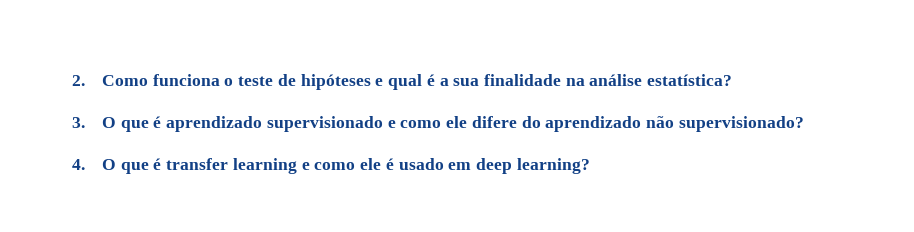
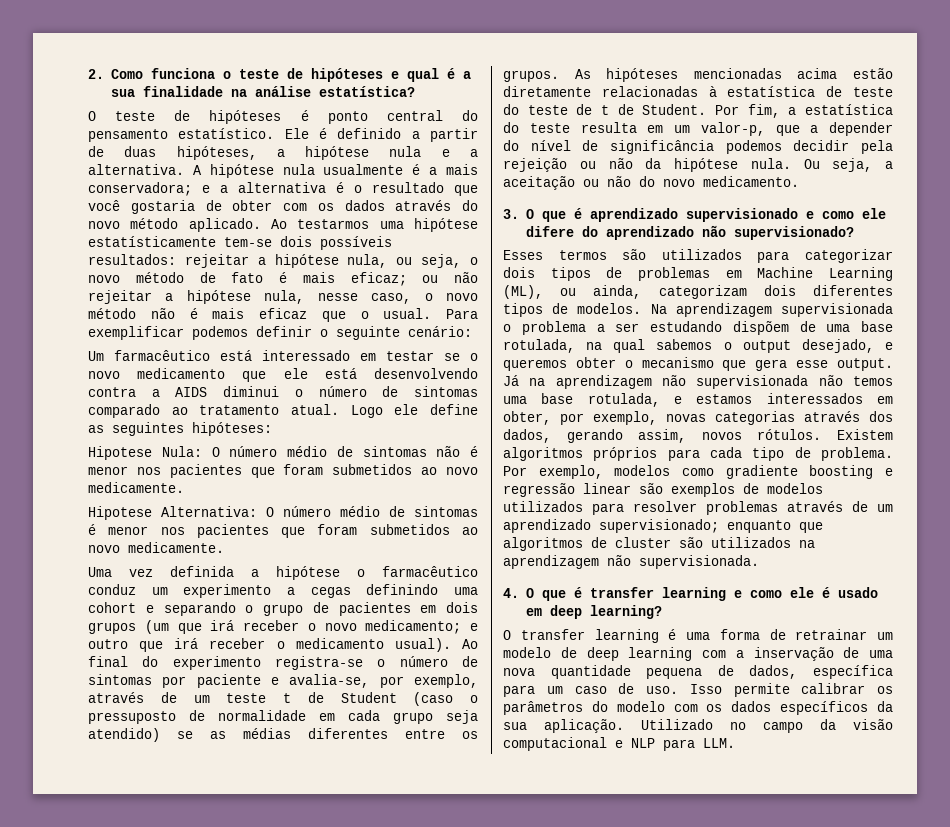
+ O teste de hipóteses é ponto central do pensamento estatístico. Ele é definido a partir de duas hipóteses, a hipótese nula e a alternativa. A hipótese nula usualmente é a mais conservadora; e a alternativa é o resultado que você gostaria de obter com os dados através do novo método aplicado. Ao testarmos uma hipótese estatísticamente tem-se dois possíveis resultados: rejeitar a hipótese nula, ou seja, o novo método de fato é mais eficaz; ou não rejeitar a hipótese nula, nesse caso, o novo método não é mais eficaz que o usual. Para exemplificar podemos definir o seguinte cenário:
+ Um farmacêutico está interessado em testar se o novo medicamento que ele está desenvolvendo contra a AIDS diminui o número de sintomas comparado ao tratamento atual. Logo ele define as seguintes hipóteses:
+ Hipotese Nula: O número médio de sintomas não é menor nos pacientes que foram submetidos ao novo medicamente.
+ Hipotese Alternativa: O número médio de sintomas é menor nos pacientes que foram submetidos ao novo medicamente.
+ Uma vez definida a hipótese o farmacêutico conduz um experimento a cegas definindo uma cohort e separando o grupo de pacientes em dois grupos (um que irá receber o novo medicamento; e outro que irá receber o medicamento usual). Ao final do experimento registra-se o número de sintomas por paciente e avalia-se, por exemplo, através de um teste t de Student (caso o pressuposto de normalidade em cada grupo seja atendido) se as médias diferentes entre os grupos. As hipóteses mencionadas acima estão diretamente relacionadas à estatística de teste do teste de t de Student. Por fim, a estatística do teste resulta em um valor-p, que a depender do nível de significância podemos decidir pela rejeição ou não da hipótese nula. Ou seja, a aceitação ou não do novo medicamento.
+ Esses termos são utilizados para categorizar dois tipos de problemas em Machine Learning (ML), ou ainda, categorizam dois diferentes tipos de modelos. Na aprendizagem supervisionada o problema a ser estudando dispõem de uma base rotulada, na qual sabemos o output desejado, e queremos obter o mecanismo que gera esse output. Já na aprendizagem não supervisionada não temos uma base rotulada, e estamos interessados em obter, por exemplo, novas categorias através dos dados, gerando assim, novos rótulos. Existem algoritmos próprios para cada tipo de problema. Por exemplo, modelos como gradiente boosting e regressão linear são exemplos de modelos utilizados para resolver problemas através de um aprendizado supervisionado; enquanto que algoritmos de cluster são utilizados na aprendizagem não supervisionada.
+ O transfer learning é uma forma de retrainar um modelo de deep learning com a inservação de uma nova quantidade pequena de dados, específica para um caso de uso. Isso permite calibrar os parâmetros do modelo com os dados específicos da sua aplicação. Utilizado no campo da visão computacional e NLP para LLM.

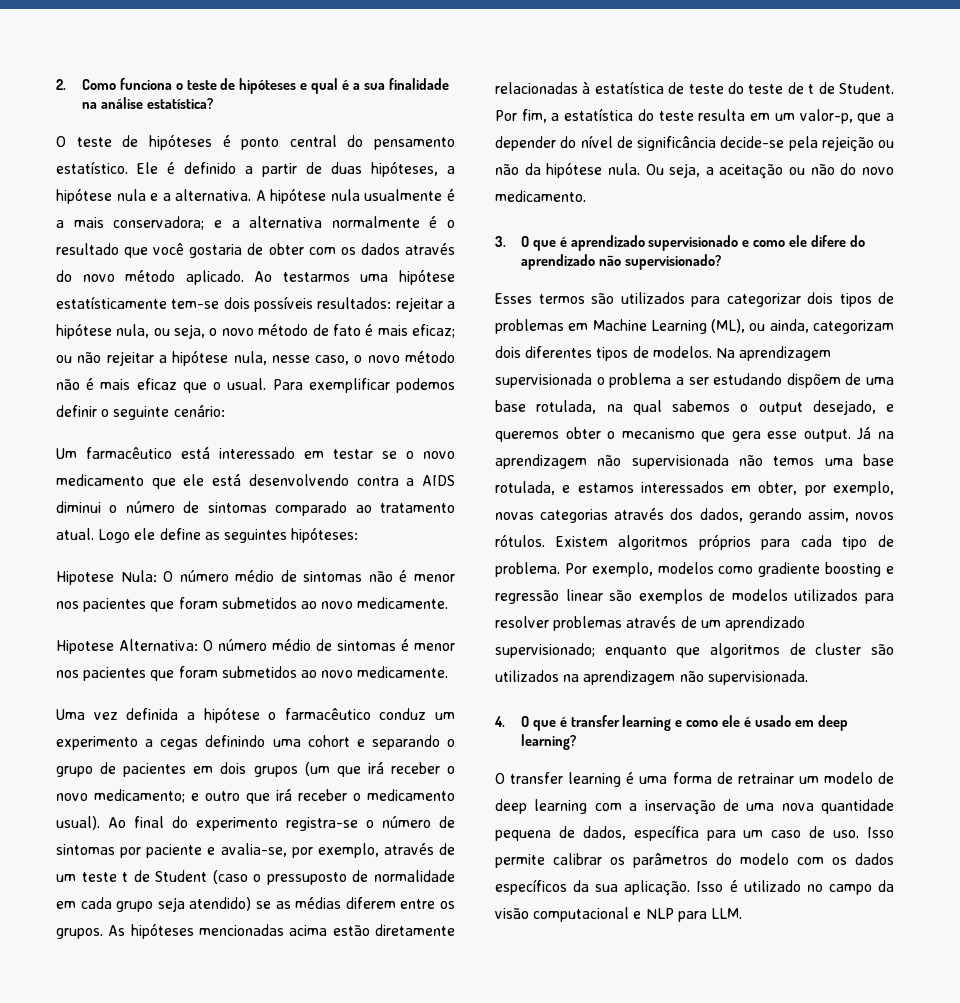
- A hipótese nula usualmente é a mais conservadora; e a alternativa é o resultado que você gostaria de obter com os dados através do novo método aplicado.
+ A hipótese nula usualmente é a mais conservadora; e a alternativa normalmente é o resultado que você gostaria de obter com os dados através do novo método aplicado.
- Ao final do experimento registra-se o número de sintomas por paciente e avalia-se, por exemplo, através de um teste t de Student (caso o pressuposto de normalidade em cada grupo seja atendido) se as médias diferentes entre os grupos.
+ Ao final do experimento registra-se o número de sintomas por paciente e avalia-se, por exemplo, através de um teste t de Student (caso o pressuposto de normalidade em cada grupo seja atendido) se as médias diferem entre os grupos.
- Por fim, a estatística do teste resulta em um valor-p, que a depender do nível de significância podemos decidir pela rejeição ou não da hipótese nula.
+ Por fim, a estatística do teste resulta em um valor-p, que a depender do nível de significância decide-se pela rejeição ou não da hipótese nula.
- Utilizado no campo da visão computacional e NLP para LLM.
+ Isso é utilizado no campo da visão computacional e NLP para LLM.

